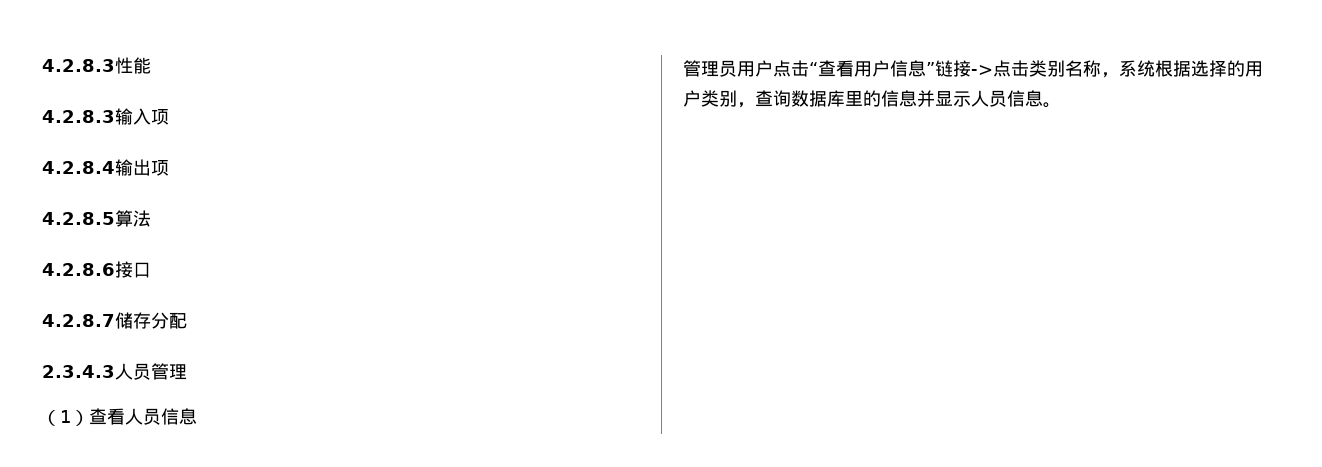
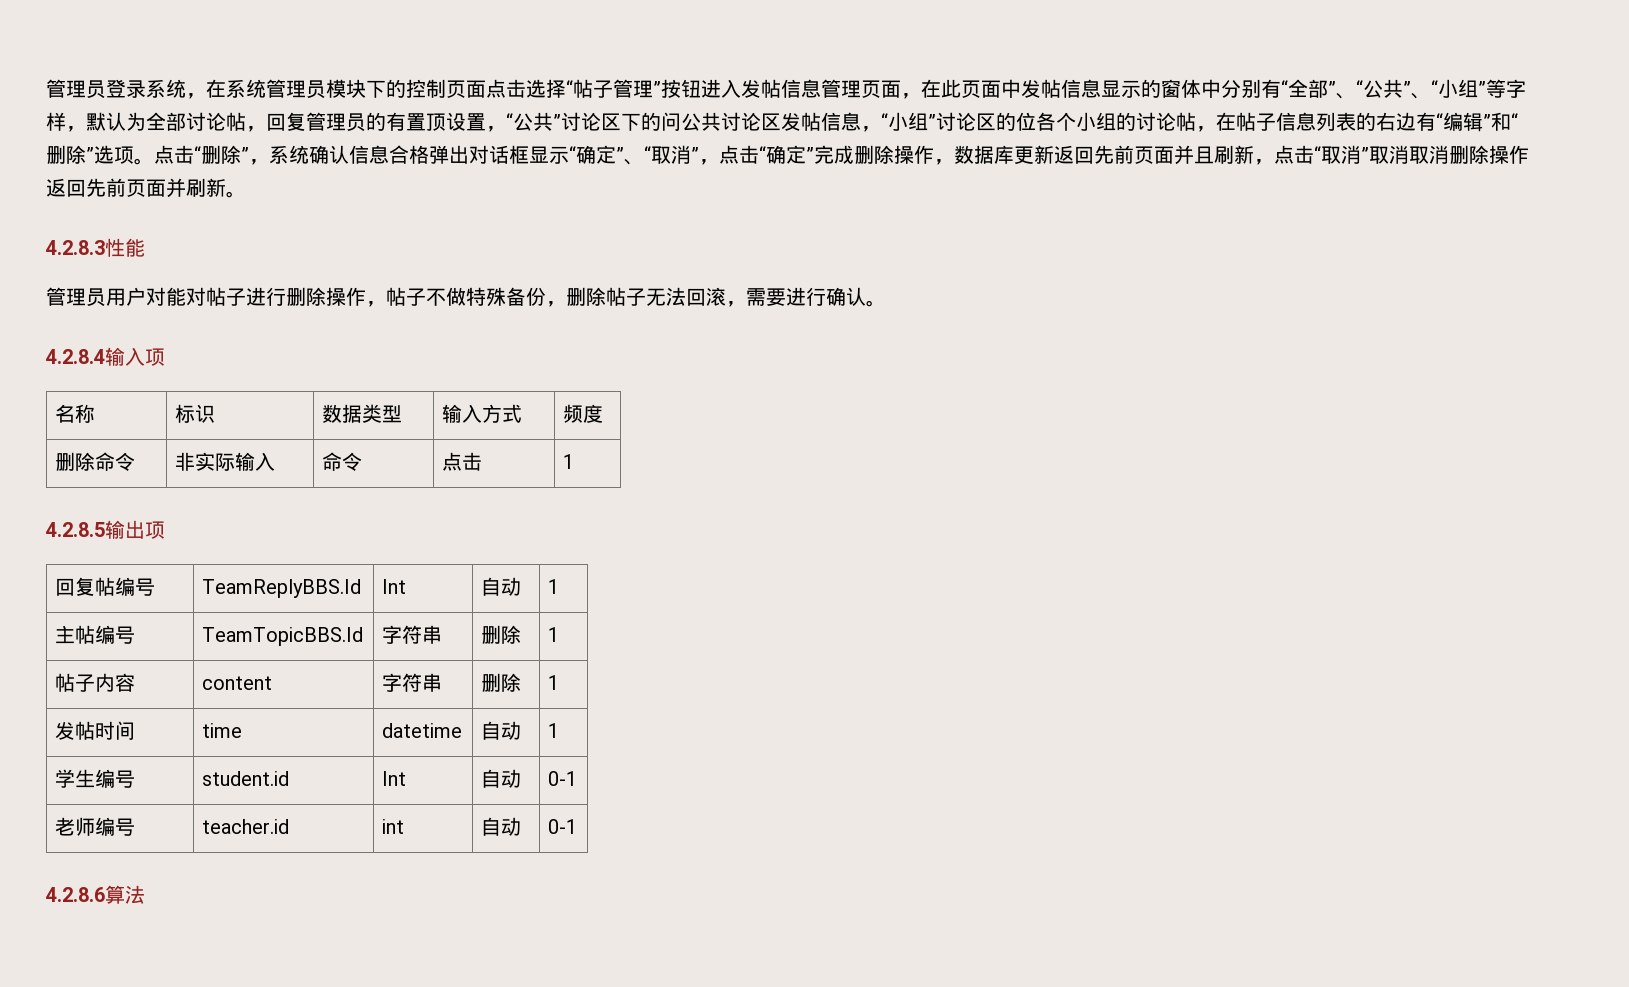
+ 管理员登录系统，在系统管理员模块下的控制页面点击选择“帖子管理”按钮进入发帖信息管理页面，在此页面中发帖信息显示的窗体中分别有“全部”、“公共”、“小组”等字样，默认为全部讨论帖，回复管理员的有置顶设置，“公共”讨论区下的问公共讨论区发帖信息，“小组”讨论区的位各个小组的讨论帖，在帖子信息列表的右边有“编辑”和“删除”选项。点击“删除”，系统确认信息合格弹出对话框显示“确定”、“取消”，点击“确定”完成删除操作，数据库更新返回先前页面并且刷新，点击“取消”取消取消删除操作返回先前页面并刷新。
  4.2.8.3性能
- 4.2.8.3输入项
- 4.2.8.4输出项
- 4.2.8.5算法
- 4.2.8.6接口
- 4.2.8.7储存分配
- 2.3.4.3人员管理
- （1）查看人员信息
- 管理员用户点击“查看用户信息”链接->点击类别名称，系统根据选择的用户类别，查询数据库里的信息并显示人员信息。
+ 管理员用户对能对帖子进行删除操作，帖子不做特殊备份，删除帖子无法回滚，需要进行确认。
+ 4.2.8.4输入项
+ 名称 | 标识 | 数据类型 | 输入方式 | 频度
+ 删除命令 | 非实际输入 | 命令 | 点击 | 1
+ 4.2.8.5输出项
+ 回复帖编号 | TeamReplyBBS.Id | Int | 自动 | 1
+ 主帖编号 | TeamTopicBBS.Id | 字符串 | 删除 | 1
+ 帖子内容 | content | 字符串 | 删除 | 1
+ 发帖时间 | time | datetime | 自动 | 1
+ 学生编号 | student.id | Int | 自动 | 0-1
+ 老师编号 | teacher.id | int | 自动 | 0-1
+ 4.2.8.6算法

